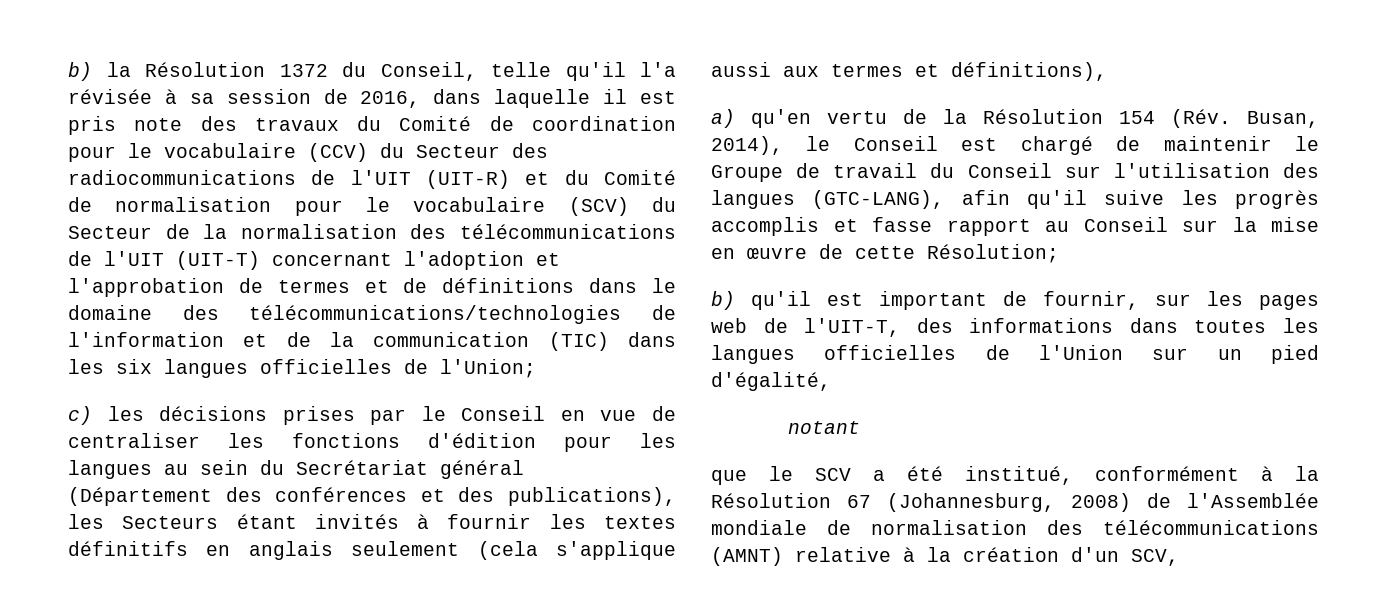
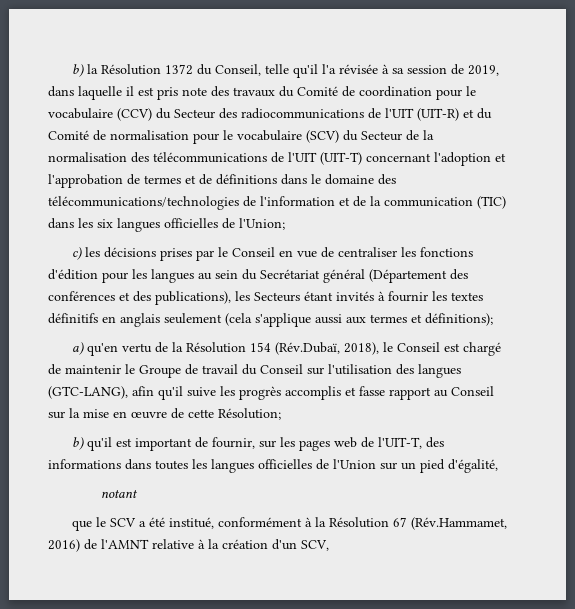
- b) la Résolution 1372 du Conseil, telle qu'il l'a révisée à sa session de 2016, dans laquelle il est pris note des travaux du Comité de coordination pour le vocabulaire (CCV) du Secteur des radiocommunications de l'UIT (UIT-R) et du Comité de normalisation pour le vocabulaire (SCV) du Secteur de la normalisation des télécommunications de l'UIT (UIT-T) concernant l'adoption et l'approbation de termes et de définitions dans le domaine des télécommunications/technologies de l'information et de la communication (TIC) dans les six langues officielles de l'Union;
+ b) la Résolution 1372 du Conseil, telle qu'il l'a révisée à sa session de 2019, dans laquelle il est pris note des travaux du Comité de coordination pour le vocabulaire (CCV) du Secteur des radiocommunications de l'UIT (UIT-R) et du Comité de normalisation pour le vocabulaire (SCV) du Secteur de la normalisation des télécommunications de l'UIT (UIT-T) concernant l'adoption et l'approbation de termes et de définitions dans le domaine des télécommunications/technologies de l'information et de la communication (TIC) dans les six langues officielles de l'Union;
- c) les décisions prises par le Conseil en vue de centraliser les fonctions d'édition pour les langues au sein du Secrétariat général (Département des conférences et des publications), les Secteurs étant invités à fournir les textes définitifs en anglais seulement (cela s'applique aussi aux termes et définitions),
+ c) les décisions prises par le Conseil en vue de centraliser les fonctions d'édition pour les langues au sein du Secrétariat général (Département des conférences et des publications), les Secteurs étant invités à fournir les textes définitifs en anglais seulement (cela s'applique aussi aux termes et définitions);
- a) qu'en vertu de la Résolution 154 (Rév. Busan, 2014), le Conseil est chargé de maintenir le Groupe de travail du Conseil sur l'utilisation des langues (GTC-LANG), afin qu'il suive les progrès accomplis et fasse rapport au Conseil sur la mise en œuvre de cette Résolution;
+ a) qu'en vertu de la Résolution 154 (Rév.Dubaï, 2018), le Conseil est chargé de maintenir le Groupe de travail du Conseil sur l'utilisation des langues (GTC-LANG), afin qu'il suive les progrès accomplis et fasse rapport au Conseil sur la mise en œuvre de cette Résolution;
- que le SCV a été institué, conformément à la Résolution 67 (Johannesburg, 2008) de l'Assemblée mondiale de normalisation des télécommunications (AMNT) relative à la création d'un SCV,
+ que le SCV a été institué, conformément à la Résolution 67 (Rév.Hammamet, 2016) de l'AMNT relative à la création d'un SCV,

